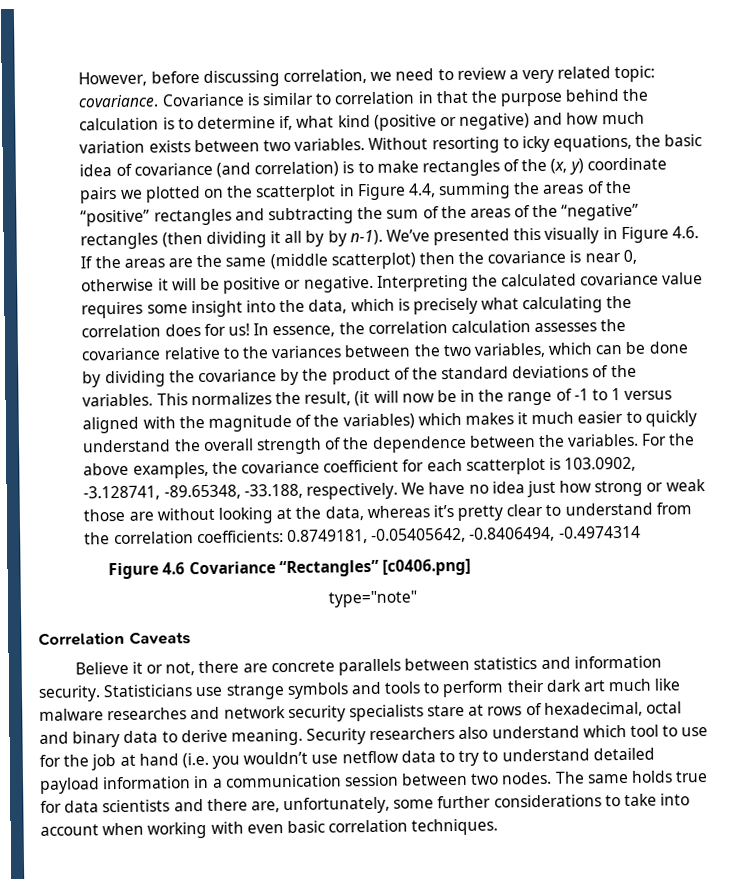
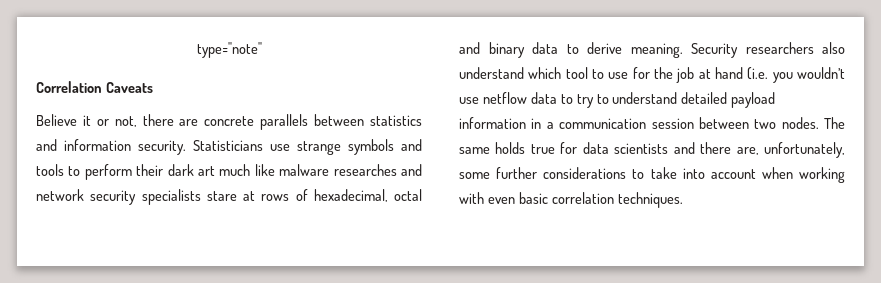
- However, before discussing correlation, we need to review a very related topic: covariance. Covariance is similar to correlation in that the purpose behind the calculation is to determine if, what kind (positive or negative) and how much variation exists between two variables. Without resorting to icky equations, the basic idea of covariance (and correlation) is to make rectangles of the (x, y) coordinate pairs we plotted on the scatterplot in Figure 4.4, summing the areas of the “positive” rectangles and subtracting the sum of the areas of the “negative” rectangles (then dividing it all by by n-1). We’ve presented this visually in Figure 4.6. If the areas are the same (middle scatterplot) then the covariance is near 0, otherwise it will be positive or negative. Interpreting the calculated covariance value requires some insight into the data, which is precisely what calculating the correlation does for us! In essence, the correlation calculation assesses the covariance relative to the variances between the two variables, which can be done by dividing the covariance by the product of the standard deviations of the variables. This normalizes the result, (it will now be in the range of -1 to 1 versus aligned with the magnitude of the variables) which makes it much easier to quickly understand the overall strength of the dependence between the variables. For the above examples, the covariance coefficient for each scatterplot is 103.0902, -3.128741, -89.65348, -33.188, respectively. We have no idea just how strong or weak those are without looking at the data, whereas it’s pretty clear to understand from the correlation coefficients: 0.8749181, -0.05405642, -0.8406494, -0.4974314
- Figure 4.6 Covariance “Rectangles” [c0406.png]

